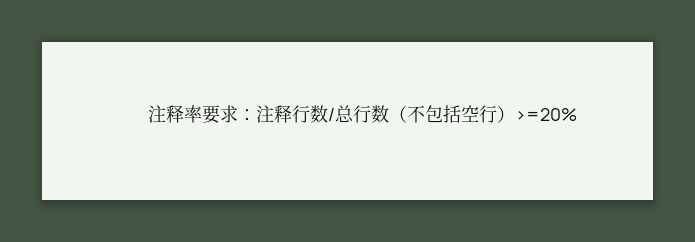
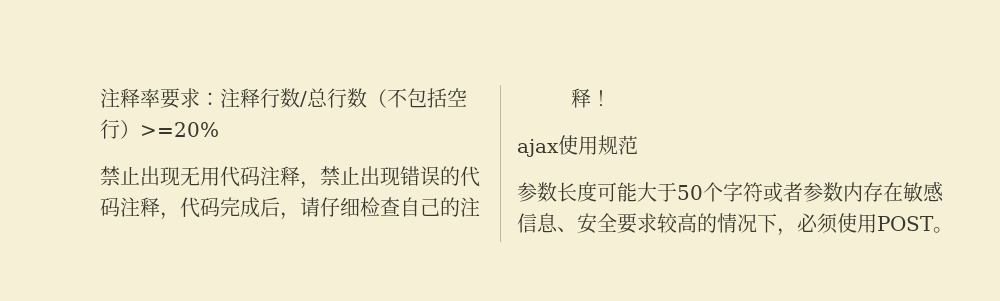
+ 禁止出现无用代码注释，禁止出现错误的代码注释，代码完成后，请仔细检查自己的注释！
+ ajax使用规范
+ 参数长度可能大于50个字符或者参数内存在敏感信息、安全要求较高的情况下，必须使用POST。

